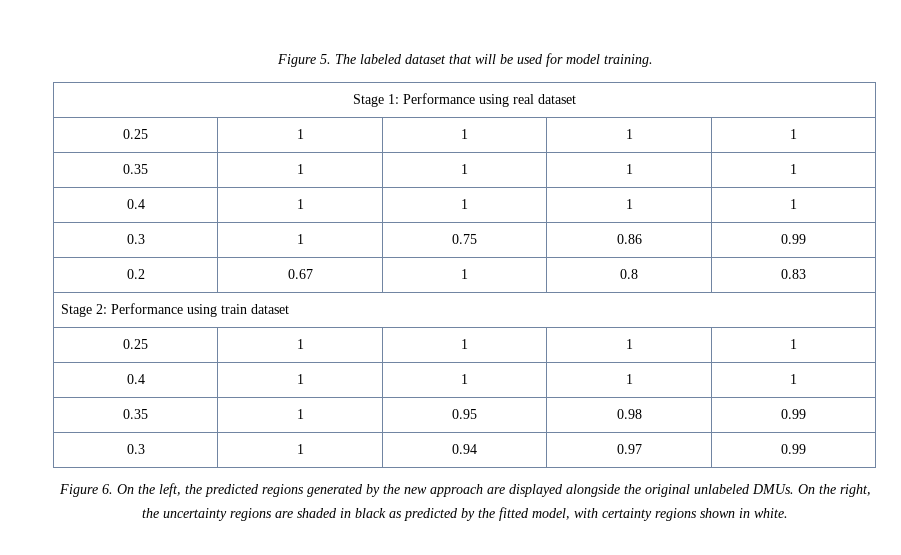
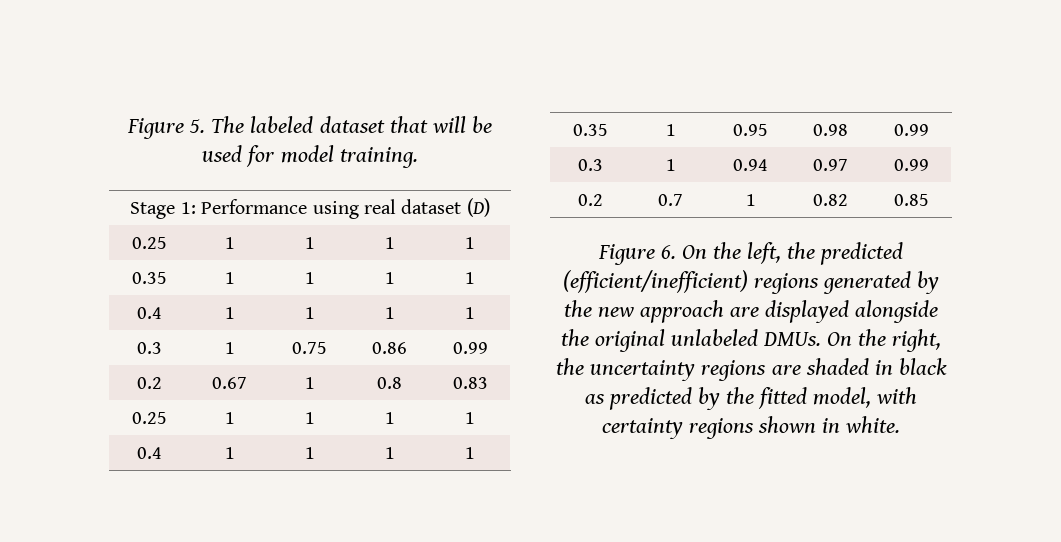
- Stage 1: Performance using real dataset
+ Stage 1: Performance using real dataset (D)
- Stage 2: Performance using train dataset
+ 0.2 | 0.7 | 1 | 0.82 | 0.85
- Figure 6. On the left, the predicted regions generated by the new approach are displayed alongside the original unlabeled DMUs.
+ Figure 6. On the left, the predicted (efficient/inefficient) regions generated by the new approach are displayed alongside the original unlabeled DMUs.

